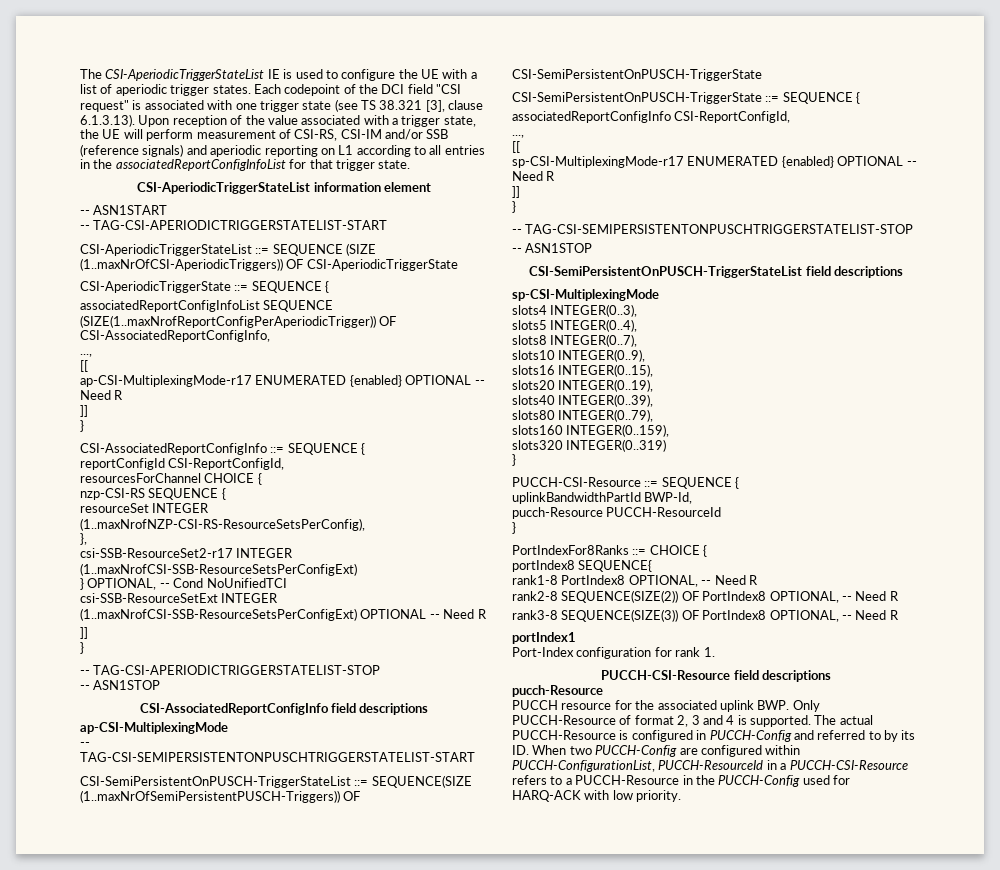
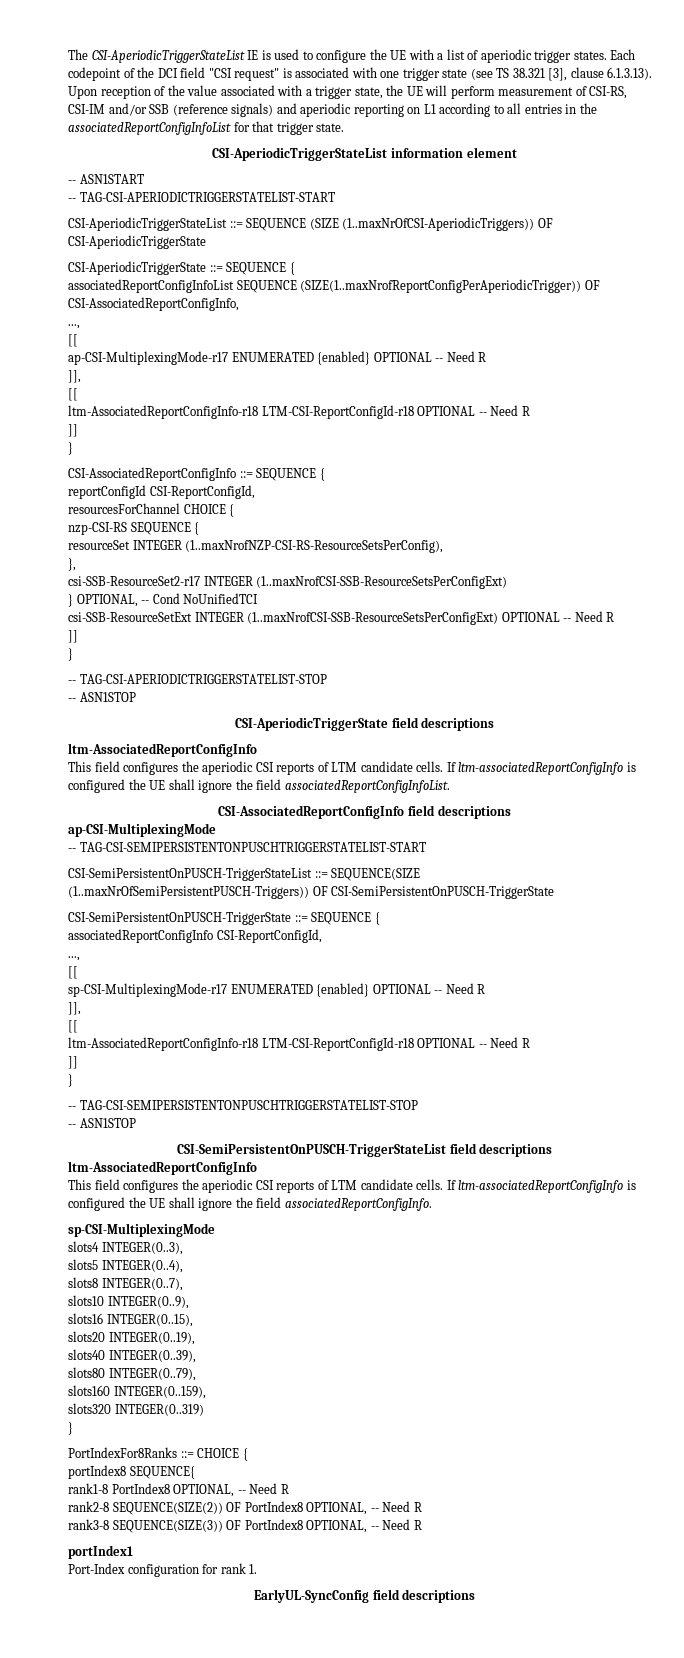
  ap-CSI-MultiplexingMode-r17 ENUMERATED {enabled} OPTIONAL -- Need R
+ ]],
+ [[
+ ltm-AssociatedReportConfigInfo-r18 LTM-CSI-ReportConfigId-r18 OPTIONAL -- Need R
+ CSI-AperiodicTriggerState field descriptions
+ ltm-AssociatedReportConfigInfo
+ This field configures the aperiodic CSI reports of LTM candidate cells. If ltm-associatedReportConfigInfo is configured the UE shall ignore the field associatedReportConfigInfoList.
  sp-CSI-MultiplexingMode-r17 ENUMERATED {enabled} OPTIONAL -- Need R
+ ]],
+ [[
+ ltm-AssociatedReportConfigInfo-r18 LTM-CSI-ReportConfigId-r18 OPTIONAL -- Need R
  CSI-SemiPersistentOnPUSCH-TriggerStateList field descriptions
+ ltm-AssociatedReportConfigInfo
+ This field configures the aperiodic CSI reports of LTM candidate cells. If ltm-associatedReportConfigInfo is configured the UE shall ignore the field associatedReportConfigInfo.
- PUCCH-CSI-Resource ::= SEQUENCE {
- uplinkBandwidthPartId BWP-Id,
- pucch-Resource PUCCH-ResourceId
- }
- PUCCH-CSI-Resource field descriptions
- pucch-Resource
- PUCCH resource for the associated uplink BWP. Only PUCCH-Resource of format 2, 3 and 4 is supported. The actual PUCCH-Resource is configured in PUCCH-Config and referred to by its ID. When two PUCCH-Config are configured within PUCCH-ConfigurationList, PUCCH-ResourceId in a PUCCH-CSI-Resource refers to a PUCCH-Resource in the PUCCH-Config used for HARQ-ACK with low priority.
+ EarlyUL-SyncConfig field descriptions

